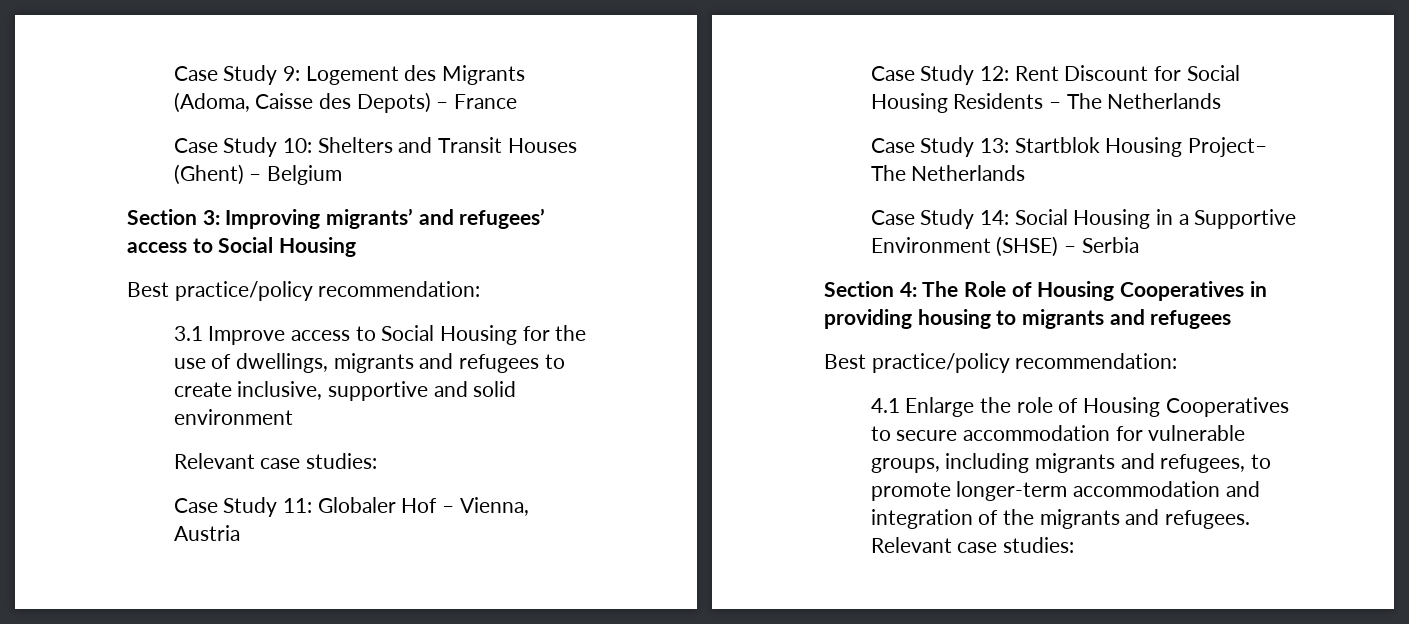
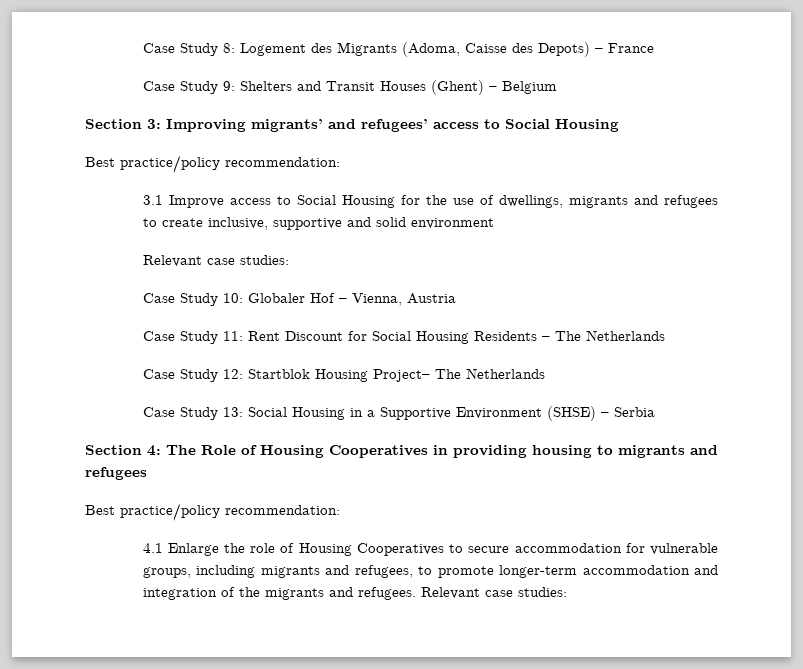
- Case Study 9: Logement des Migrants (Adoma, Caisse des Depots) – France
+ Case Study 8: Logement des Migrants (Adoma, Caisse des Depots) – France
- Case Study 10: Shelters and Transit Houses (Ghent) – Belgium
+ Case Study 9: Shelters and Transit Houses (Ghent) – Belgium
- Case Study 11: Globaler Hof – Vienna, Austria
+ Case Study 10: Globaler Hof – Vienna, Austria
- Case Study 12: Rent Discount for Social Housing Residents – The Netherlands
+ Case Study 11: Rent Discount for Social Housing Residents – The Netherlands
- Case Study 13: Startblok Housing Project– The Netherlands
+ Case Study 12: Startblok Housing Project– The Netherlands
- Case Study 14: Social Housing in a Supportive Environment (SHSE) – Serbia
+ Case Study 13: Social Housing in a Supportive Environment (SHSE) – Serbia

